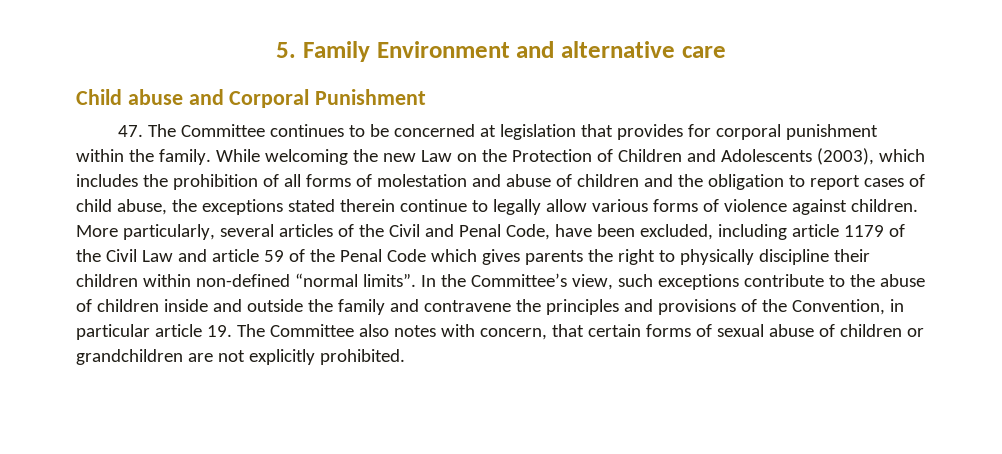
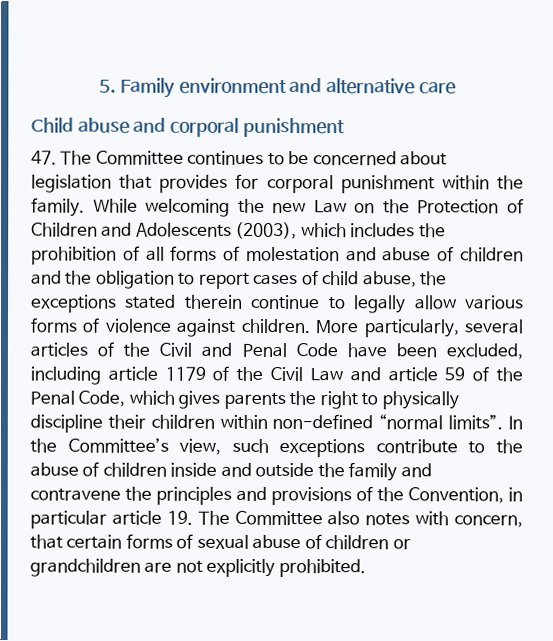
- 5. Family Environment and alternative care
+ 5. Family environment and alternative care
- Child abuse and Corporal Punishment
+ Child abuse and corporal punishment
- 47. The Committee continues to be concerned at legislation that provides for corporal punishment within the family.
+ 47. The Committee continues to be concerned about legislation that provides for corporal punishment within the family.
- More particularly, several articles of the Civil and Penal Code, have been excluded, including article 1179 of the Civil Law and article 59 of the Penal Code which gives parents the right to physically discipline their children within non-defined “normal limits”.
+ More particularly, several articles of the Civil and Penal Code have been excluded, including article 1179 of the Civil Law and article 59 of the Penal Code, which gives parents the right to physically discipline their children within non-defined “normal limits”.

